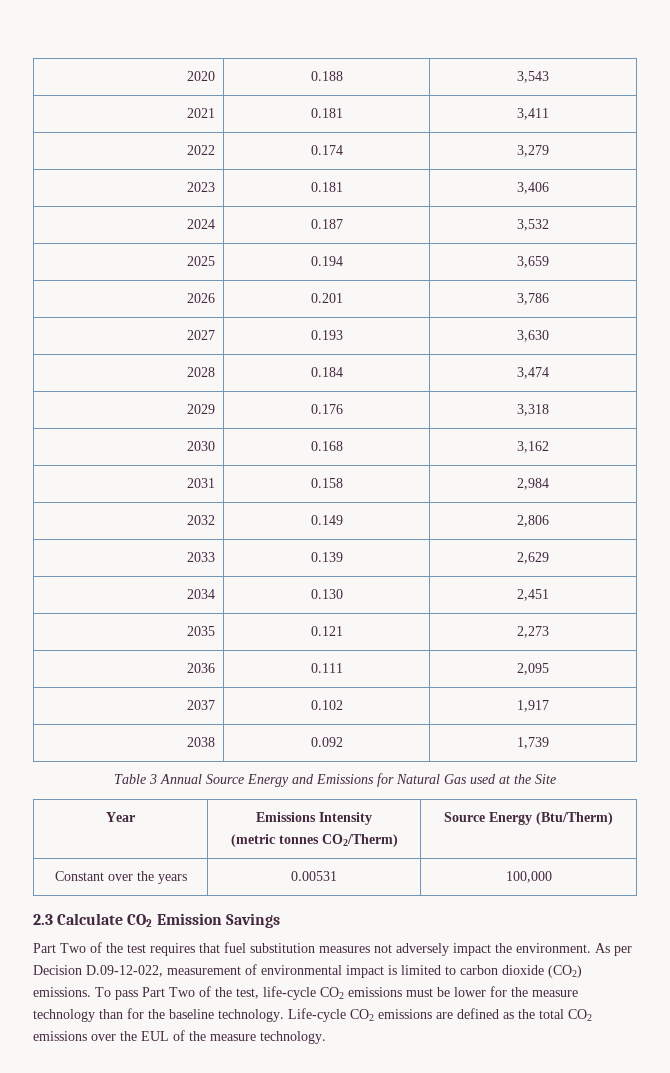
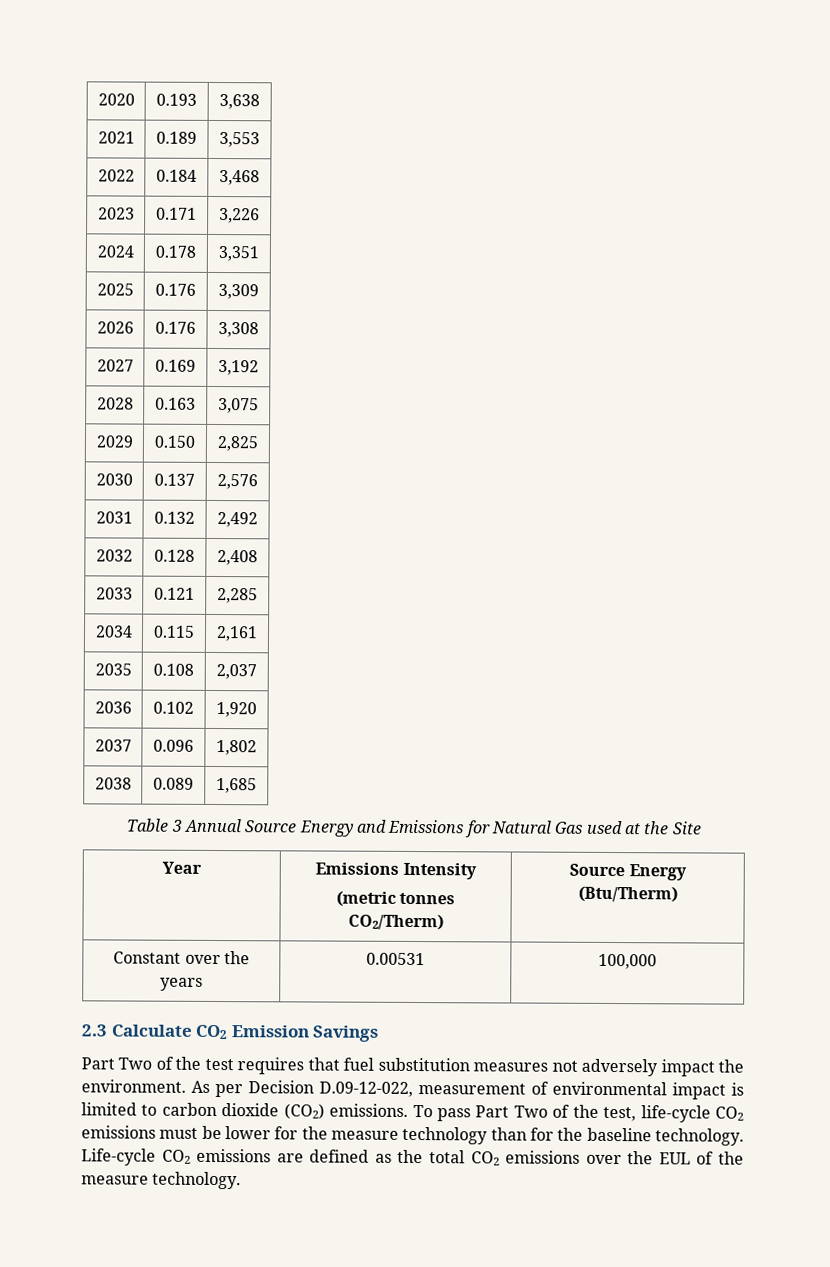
- 2020 | 0.188 | 3,543
+ 2020 | 0.193 | 3,638
- 2021 | 0.181 | 3,411
+ 2021 | 0.189 | 3,553
- 2022 | 0.174 | 3,279
+ 2022 | 0.184 | 3,468
- 2023 | 0.181 | 3,406
+ 2023 | 0.171 | 3,226
- 2024 | 0.187 | 3,532
+ 2024 | 0.178 | 3,351
- 2025 | 0.194 | 3,659
+ 2025 | 0.176 | 3,309
- 2026 | 0.201 | 3,786
+ 2026 | 0.176 | 3,308
- 2027 | 0.193 | 3,630
+ 2027 | 0.169 | 3,192
- 2028 | 0.184 | 3,474
+ 2028 | 0.163 | 3,075
- 2029 | 0.176 | 3,318
+ 2029 | 0.150 | 2,825
- 2030 | 0.168 | 3,162
+ 2030 | 0.137 | 2,576
- 2031 | 0.158 | 2,984
+ 2031 | 0.132 | 2,492
- 2032 | 0.149 | 2,806
+ 2032 | 0.128 | 2,408
- 2033 | 0.139 | 2,629
+ 2033 | 0.121 | 2,285
- 2034 | 0.130 | 2,451
+ 2034 | 0.115 | 2,161
- 2035 | 0.121 | 2,273
+ 2035 | 0.108 | 2,037
- 2036 | 0.111 | 2,095
+ 2036 | 0.102 | 1,920
- 2037 | 0.102 | 1,917
+ 2037 | 0.096 | 1,802
- 2038 | 0.092 | 1,739
+ 2038 | 0.089 | 1,685

